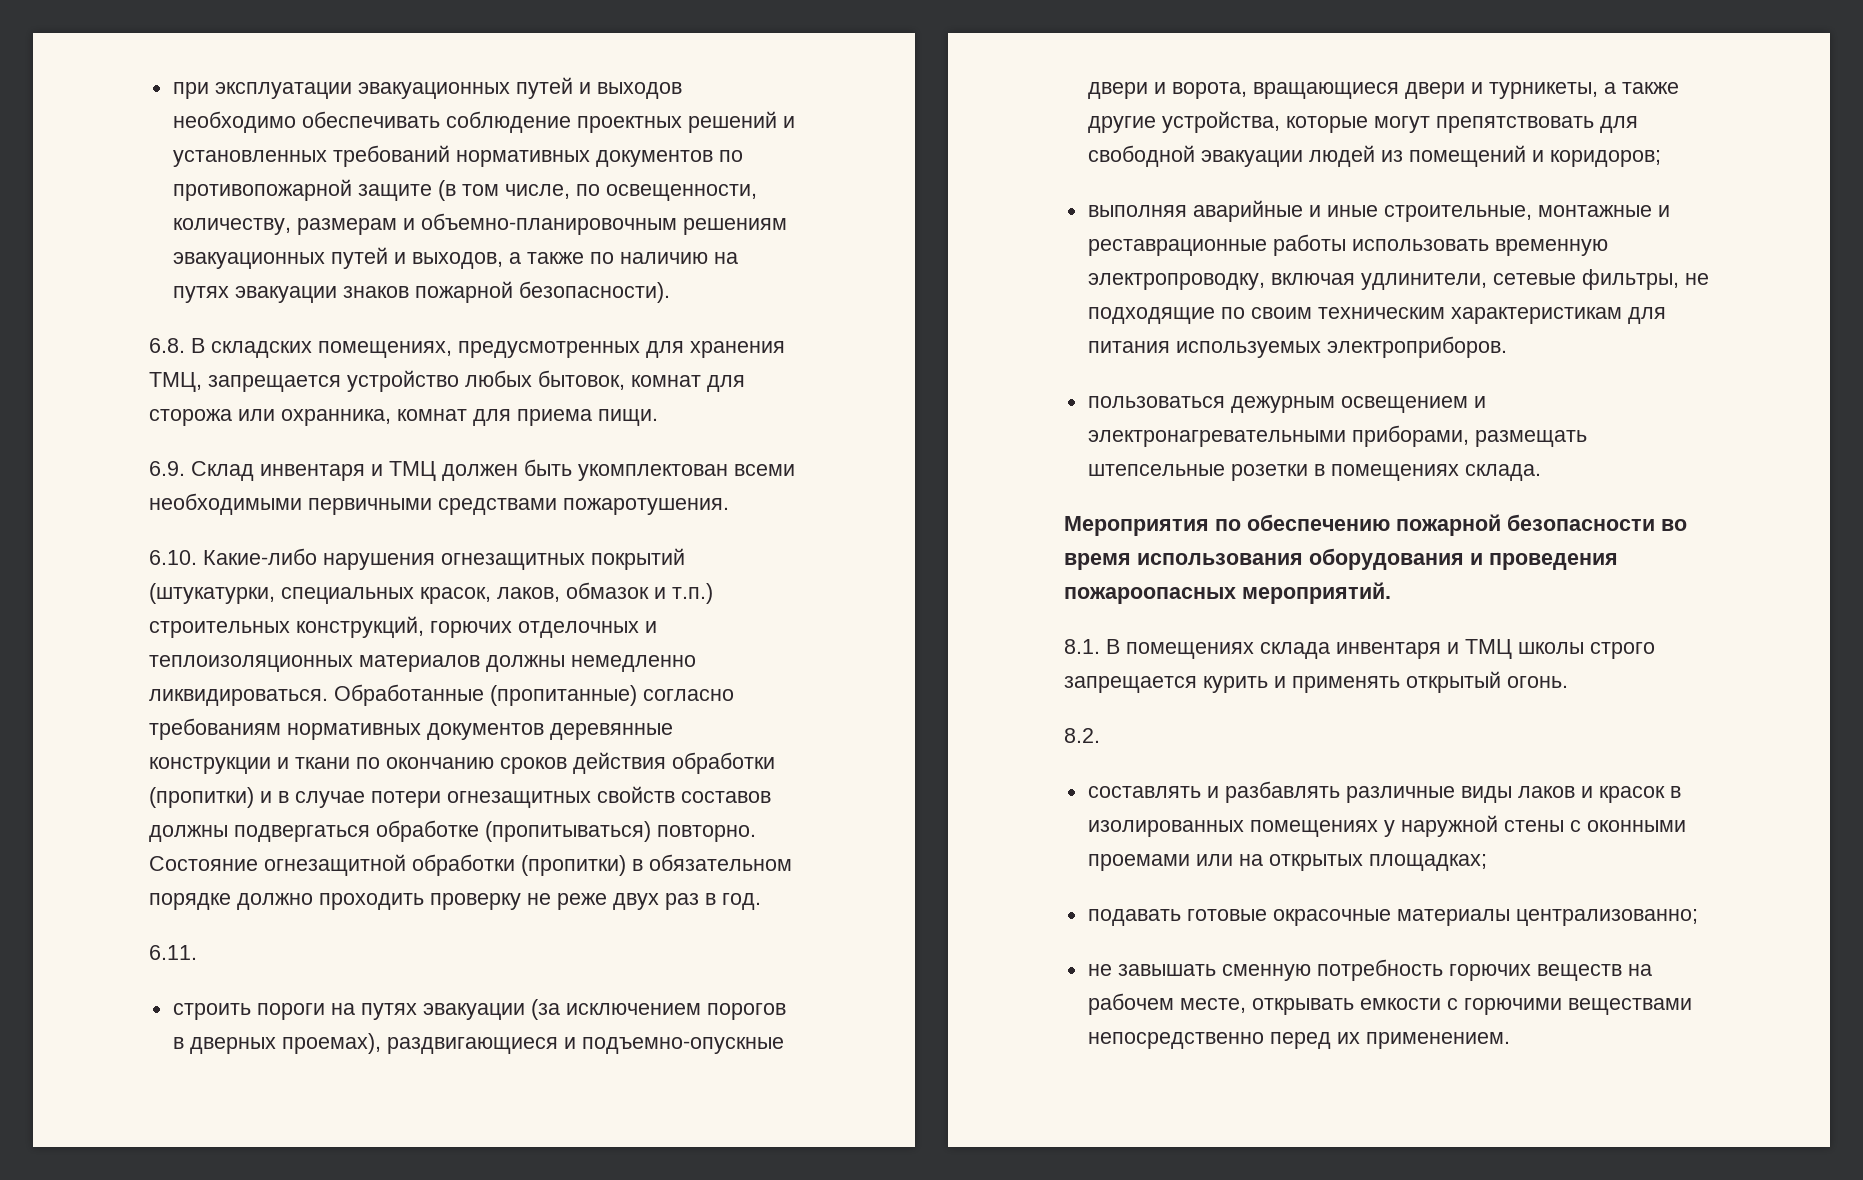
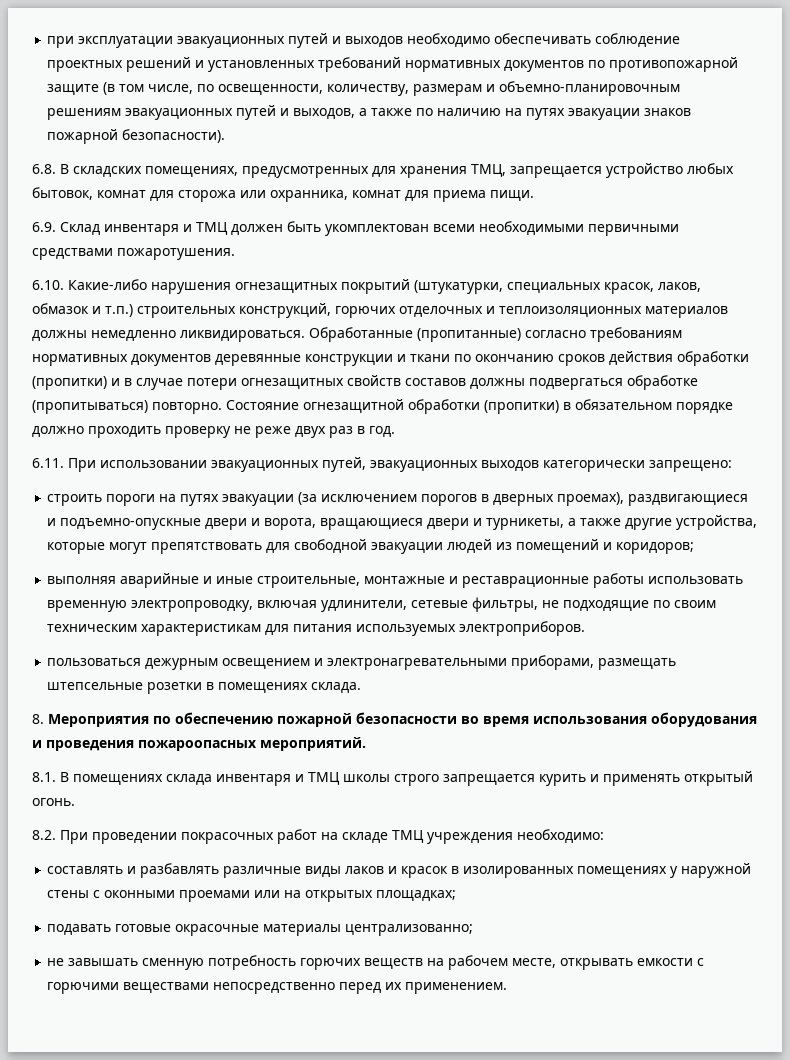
- 6.11.
+ 6.11. При использовании эвакуационных путей, эвакуационных выходов категорически запрещено:
- Мероприятия по обеспечению пожарной безопасности во время использования оборудования и проведения пожароопасных мероприятий.
+ 8. Мероприятия по обеспечению пожарной безопасности во время использования оборудования и проведения пожароопасных мероприятий.
- 8.2.
+ 8.2. При проведении покрасочных работ на складе ТМЦ учреждения необходимо:

